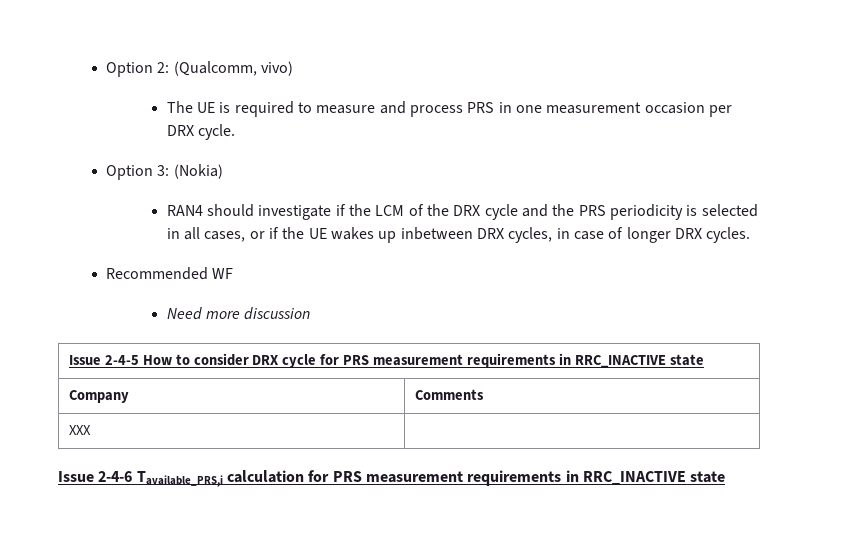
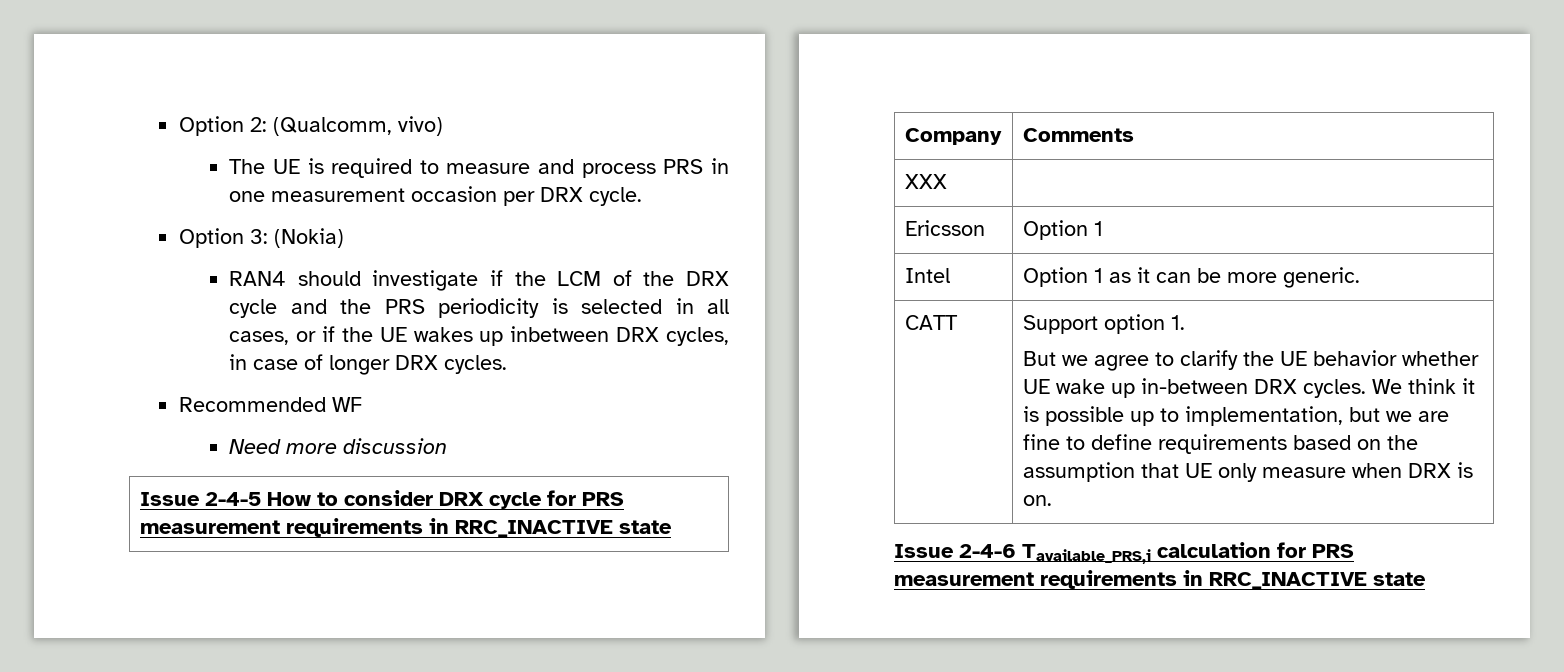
+ Ericsson | Option 1
+ Intel | Option 1 as it can be more generic.
+ CATT | Support option 1.
+ But we agree to clarify the UE behavior whether UE wake up in-between DRX cycles. We think it is possible up to implementation, but we are fine to define requirements based on the assumption that UE only measure when DRX is on.

